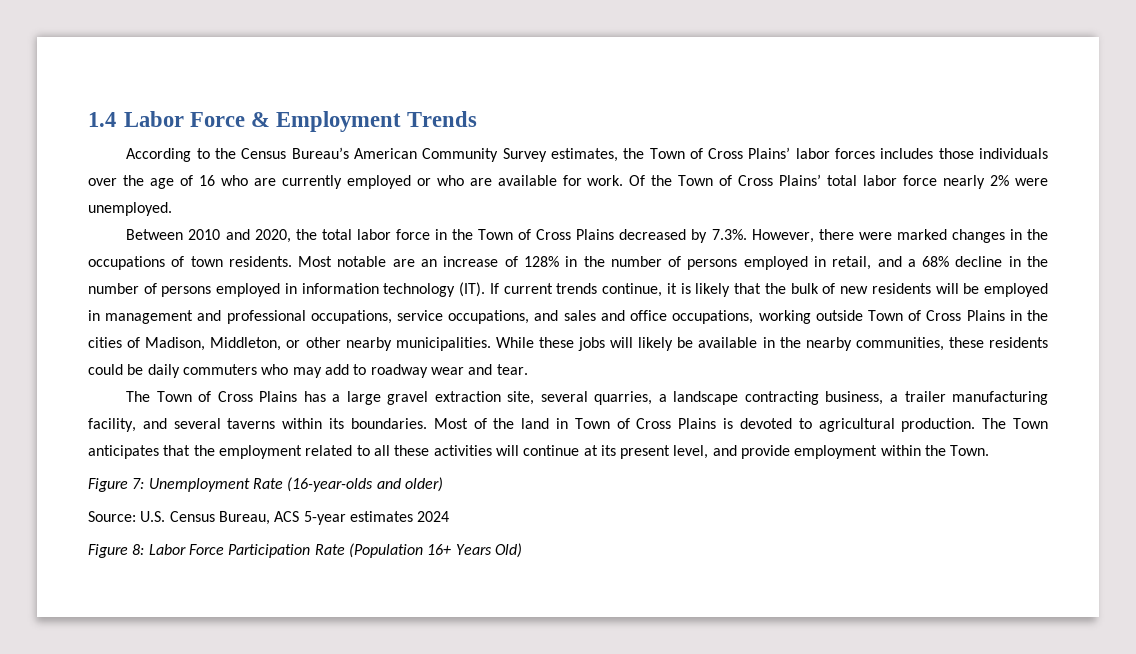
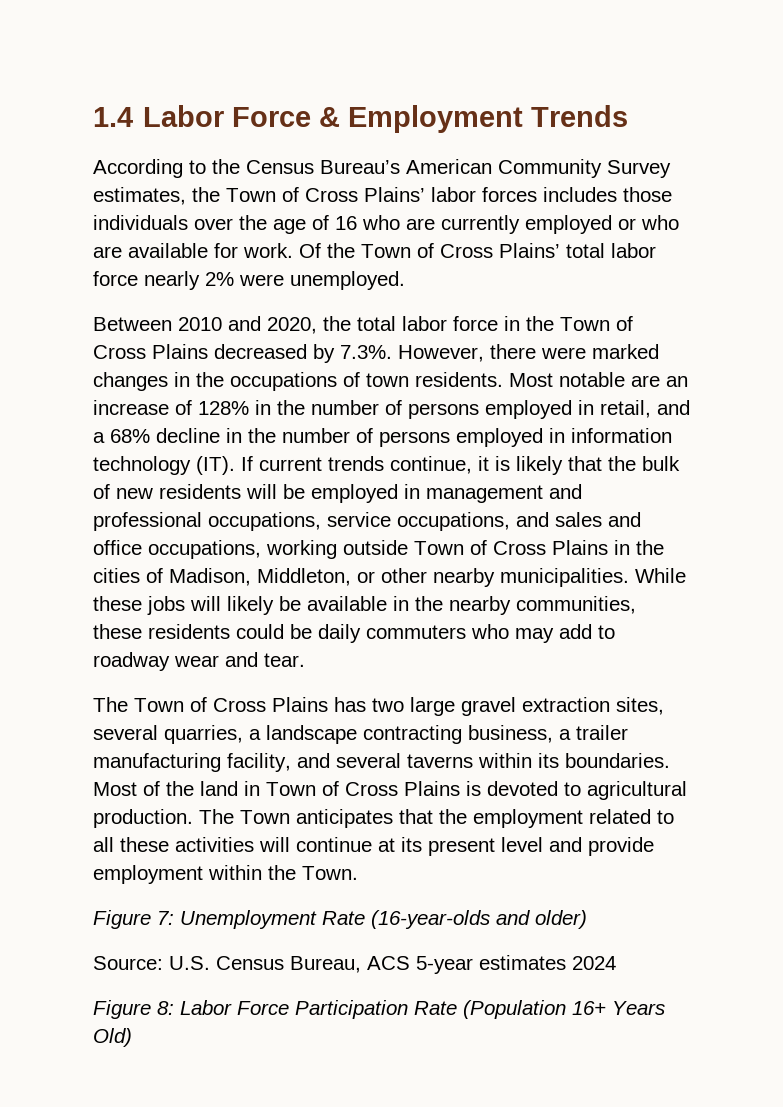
- The Town of Cross Plains has a large gravel extraction site, several quarries, a landscape contracting business, a trailer manufacturing facility, and several taverns within its boundaries.
+ The Town of Cross Plains has two large gravel extraction sites, several quarries, a landscape contracting business, a trailer manufacturing facility, and several taverns within its boundaries.
- The Town anticipates that the employment related to all these activities will continue at its present level, and provide employment within the Town.
+ The Town anticipates that the employment related to all these activities will continue at its present level and provide employment within the Town.

